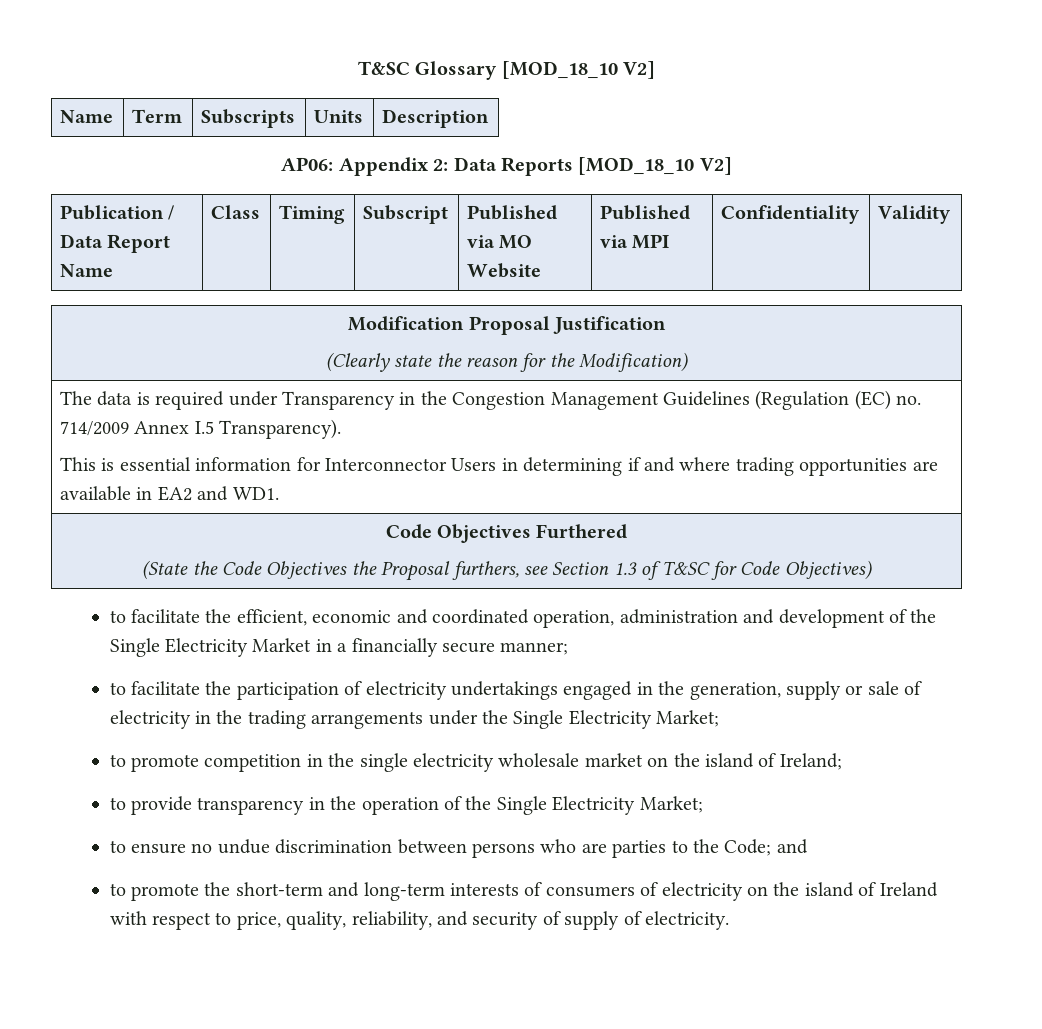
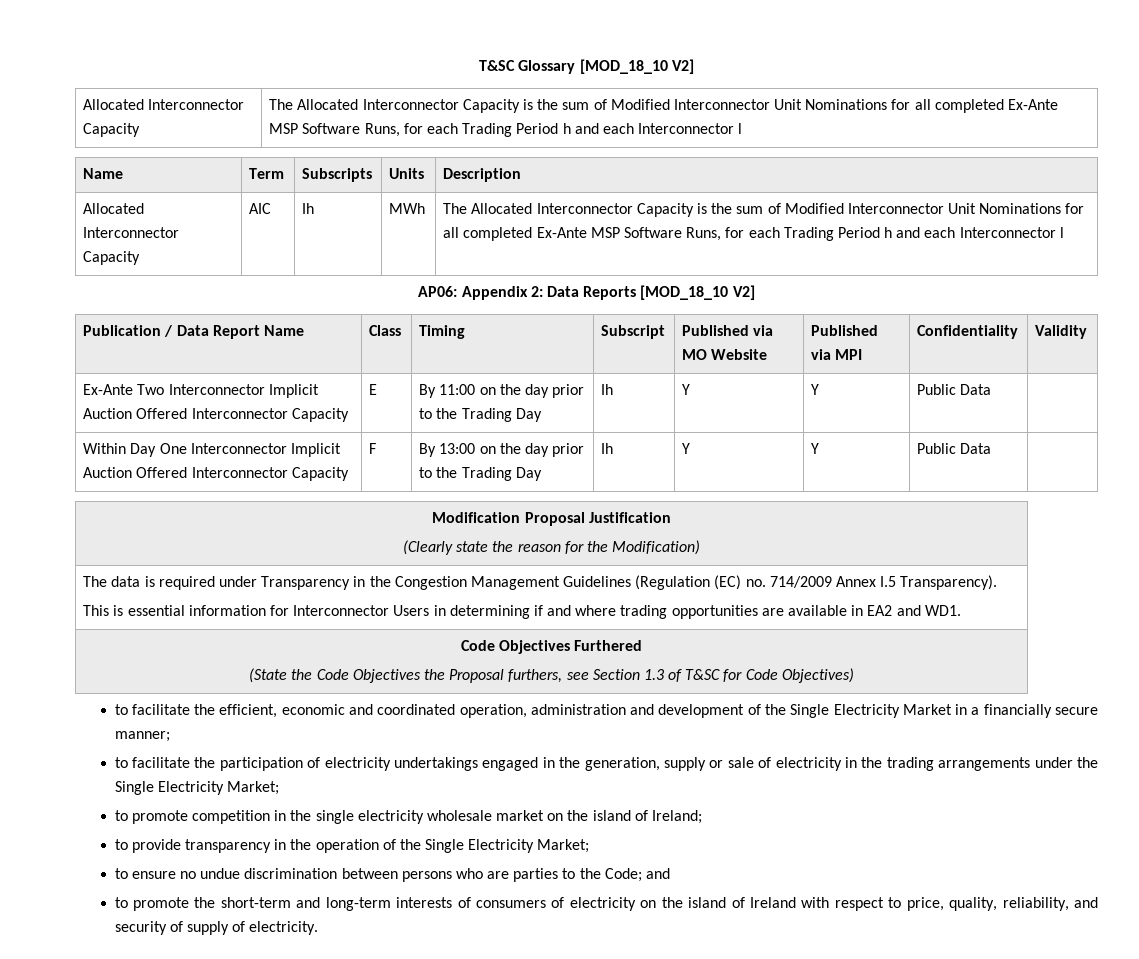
+ Allocated Interconnector Capacity | The Allocated Interconnector Capacity is the sum of Modified Interconnector Unit Nominations for all completed Ex-Ante MSP Software Runs, for each Trading Period h and each Interconnector l
+ Allocated Interconnector Capacity | AIC | Ih | MWh | The Allocated Interconnector Capacity is the sum of Modified Interconnector Unit Nominations for all completed Ex-Ante MSP Software Runs, for each Trading Period h and each Interconnector l
+ Ex-Ante Two Interconnector Implicit Auction Offered Interconnector Capacity | E | By 11:00 on the day prior to the Trading Day | Ih | Y | Y | Public Data |
+ Within Day One Interconnector Implicit Auction Offered Interconnector Capacity | F | By 13:00 on the day prior to the Trading Day | Ih | Y | Y | Public Data |

